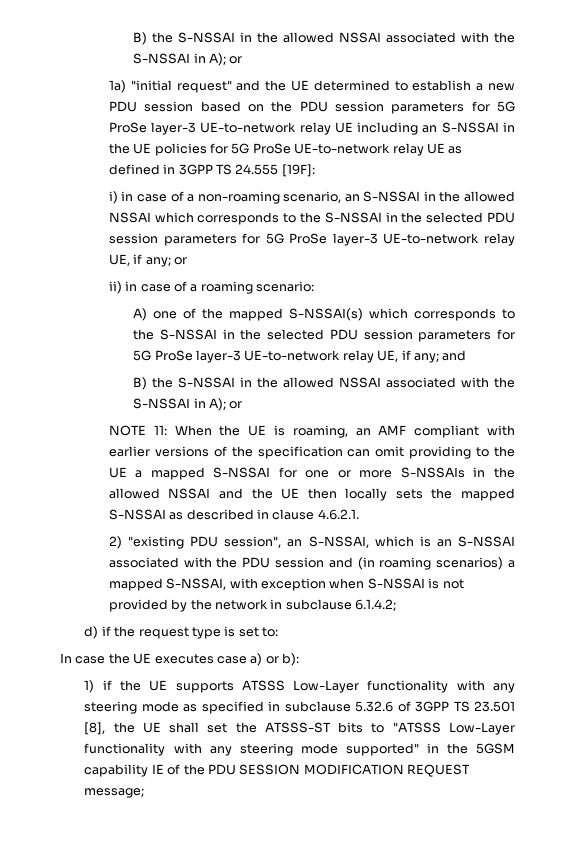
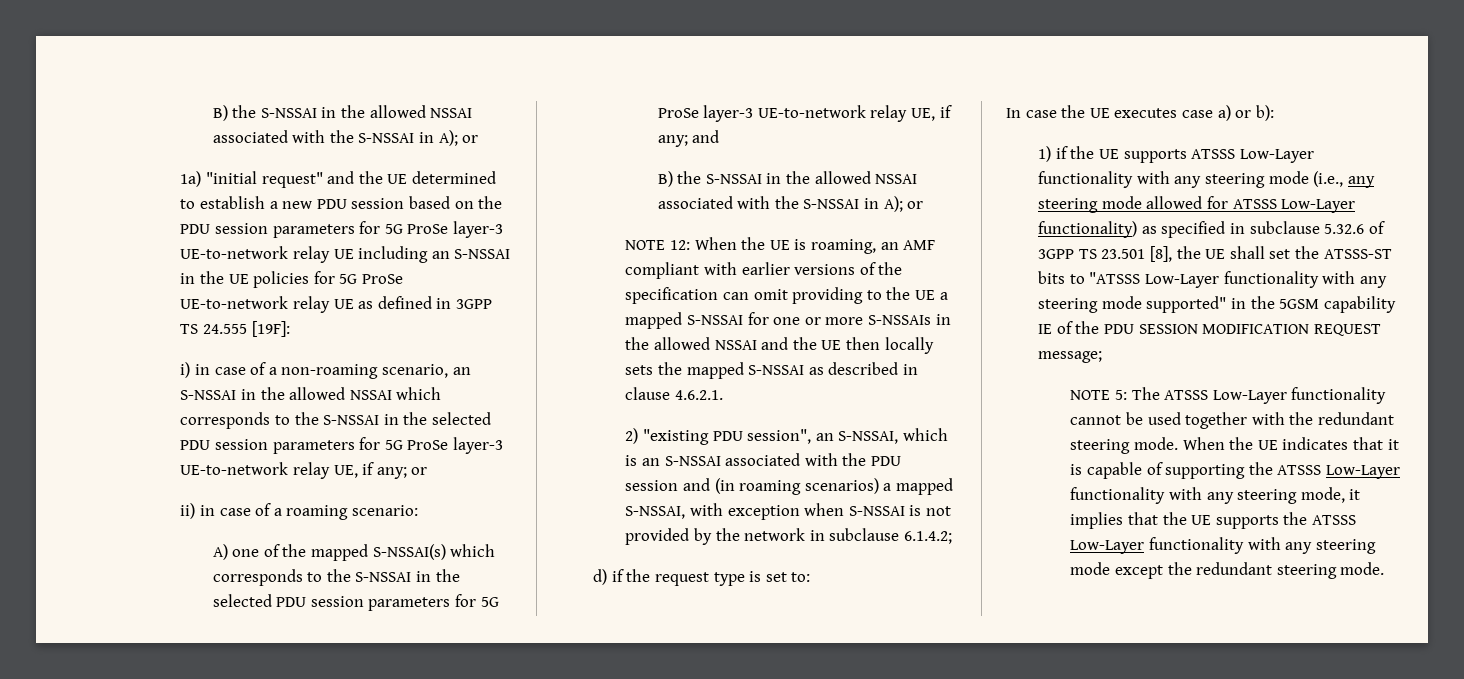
- NOTE 11: When the UE is roaming, an AMF compliant with earlier versions of the specification can omit providing to the UE a mapped S-NSSAI for one or more S-NSSAIs in the allowed NSSAI and the UE then locally sets the mapped S-NSSAI as described in clause 4.6.2.1.
+ NOTE 12: When the UE is roaming, an AMF compliant with earlier versions of the specification can omit providing to the UE a mapped S-NSSAI for one or more S-NSSAIs in the allowed NSSAI and the UE then locally sets the mapped S-NSSAI as described in clause 4.6.2.1.
- 1) if the UE supports ATSSS Low-Layer functionality with any steering mode as specified in subclause 5.32.6 of 3GPP TS 23.501 [8], the UE shall set the ATSSS-ST bits to "ATSSS Low-Layer functionality with any steering mode supported" in the 5GSM capability IE of the PDU SESSION MODIFICATION REQUEST message;
+ 1) if the UE supports ATSSS Low-Layer functionality with any steering mode (i.e., any steering mode allowed for ATSSS Low-Layer functionality) as specified in subclause 5.32.6 of 3GPP TS 23.501 [8], the UE shall set the ATSSS-ST bits to "ATSSS Low-Layer functionality with any steering mode supported" in the 5GSM capability IE of the PDU SESSION MODIFICATION REQUEST message;
+ NOTE 5: The ATSSS Low-Layer functionality cannot be used together with the redundant steering mode. When the UE indicates that it is capable of supporting the ATSSS Low-Layer functionality with any steering mode, it implies that the UE supports the ATSSS Low-Layer functionality with any steering mode except the redundant steering mode.

